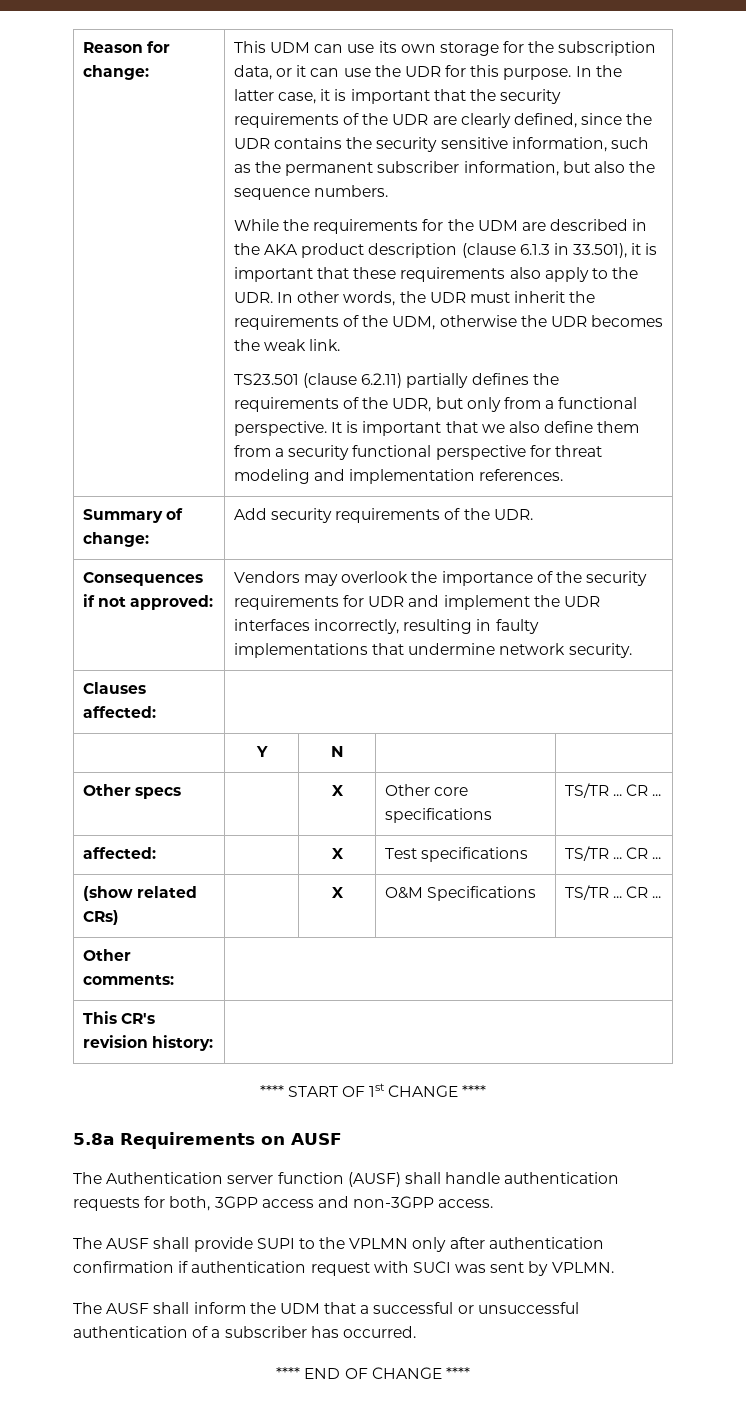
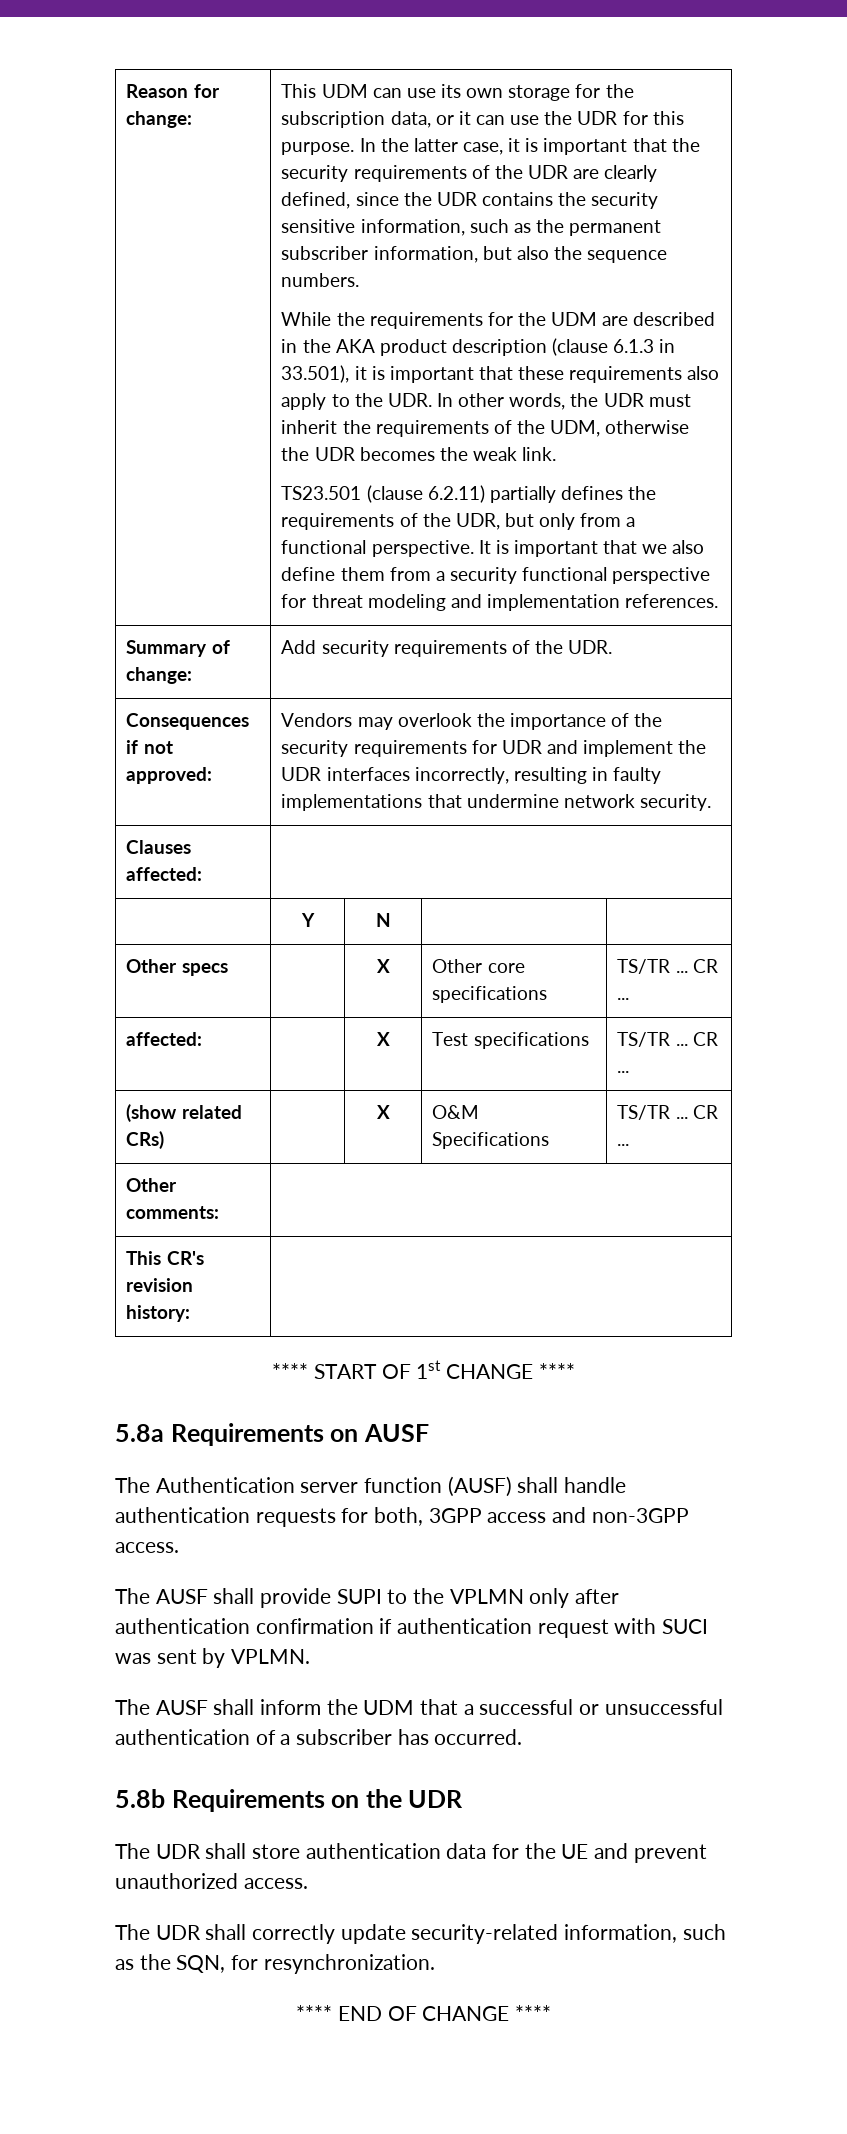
+ 5.8b Requirements on the UDR
+ The UDR shall store authentication data for the UE and prevent unauthorized access.
+ The UDR shall correctly update security-related information, such as the SQN, for resynchronization.

